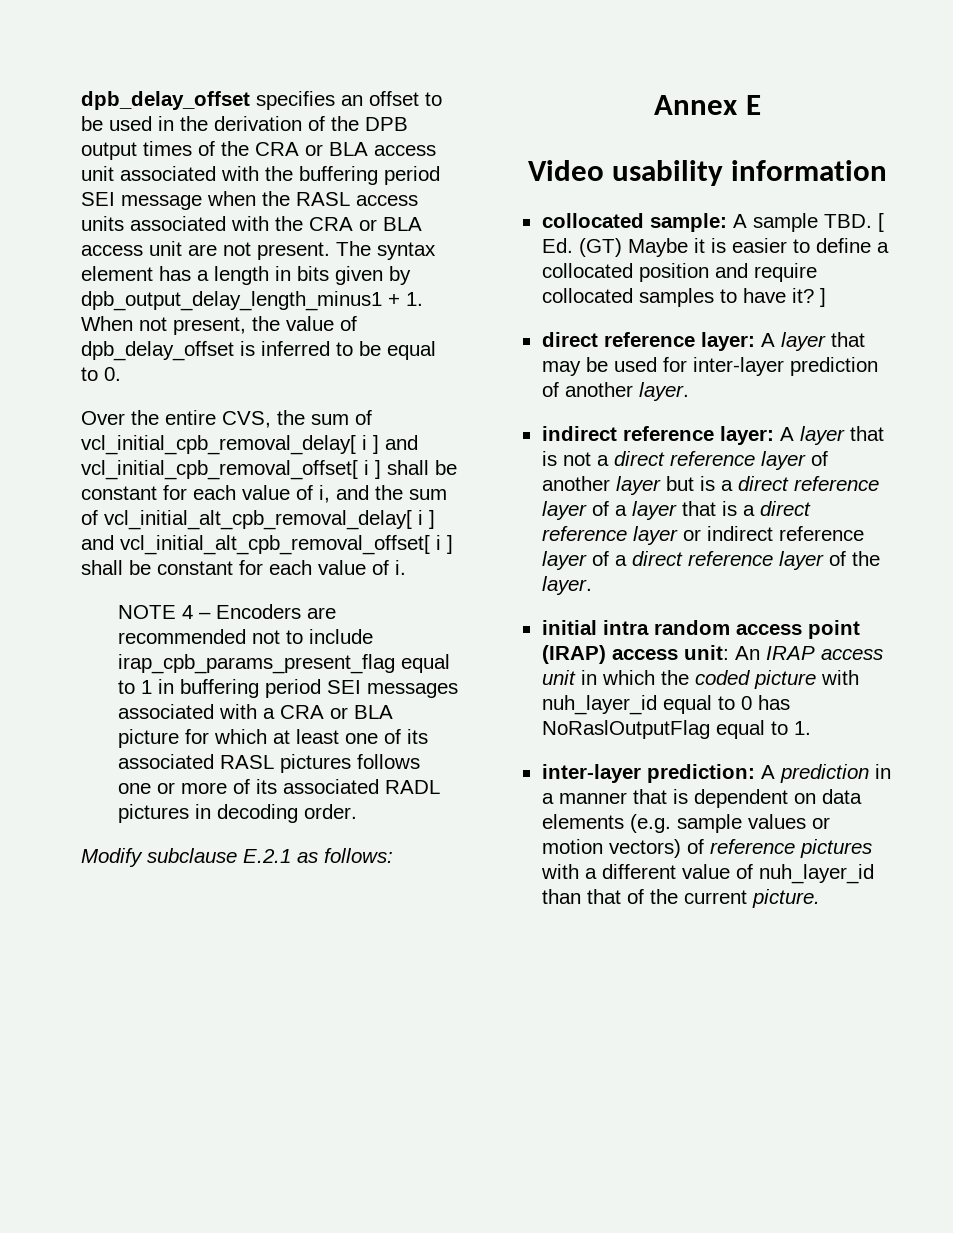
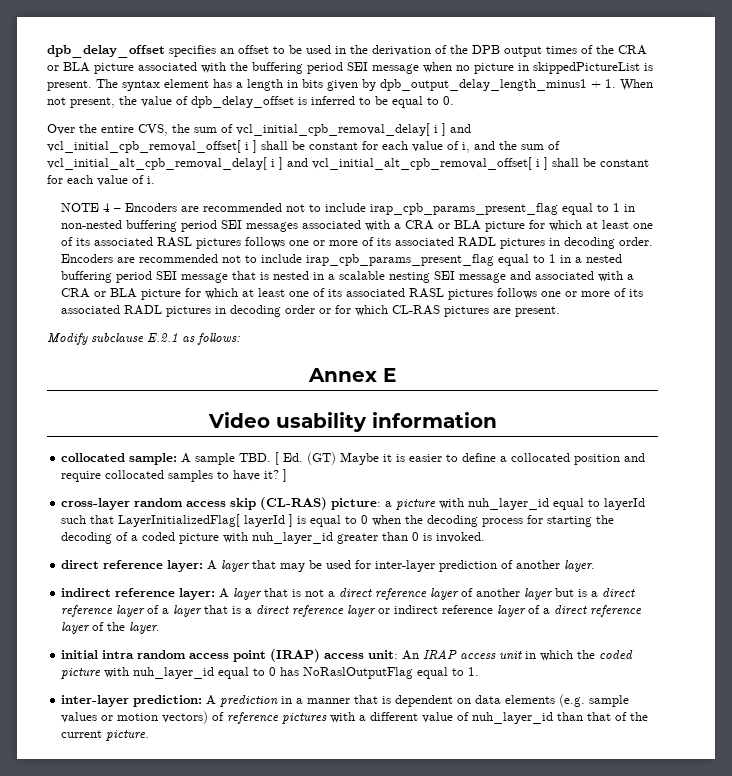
- dpb_delay_offset specifies an offset to be used in the derivation of the DPB output times of the CRA or BLA access unit associated with the buffering period SEI message when the RASL access units associated with the CRA or BLA access unit are not present.
+ dpb_delay_offset specifies an offset to be used in the derivation of the DPB output times of the CRA or BLA picture associated with the buffering period SEI message when no picture in skippedPictureList is present.
- NOTE 4 – Encoders are recommended not to include irap_cpb_params_present_flag equal to 1 in buffering period SEI messages associated with a CRA or BLA picture for which at least one of its associated RASL pictures follows one or more of its associated RADL pictures in decoding order.
+ NOTE 4 – Encoders are recommended not to include irap_cpb_params_present_flag equal to 1 in non-nested buffering period SEI messages associated with a CRA or BLA picture for which at least one of its associated RASL pictures follows one or more of its associated RADL pictures in decoding order. Encoders are recommended not to include irap_cpb_params_present_flag equal to 1 in a nested buffering period SEI message that is nested in a scalable nesting SEI message and associated with a CRA or BLA picture for which at least one of its associated RASL pictures follows one or more of its associated RADL pictures in decoding order or for which CL-RAS pictures are present.
+ cross-layer random access skip (CL-RAS) picture: a picture with nuh_layer_id equal to layerId such that LayerInitializedFlag[ layerId ] is equal to 0 when the decoding process for starting the decoding of a coded picture with nuh_layer_id greater than 0 is invoked.

